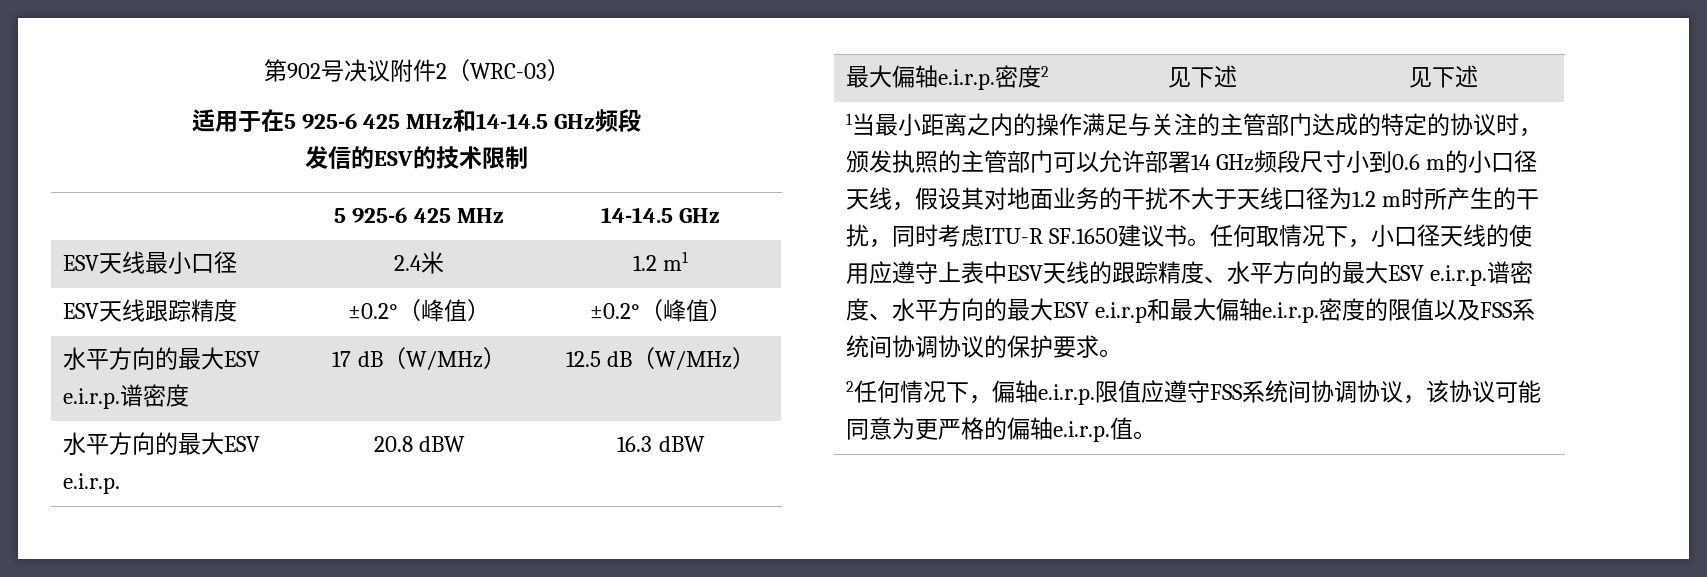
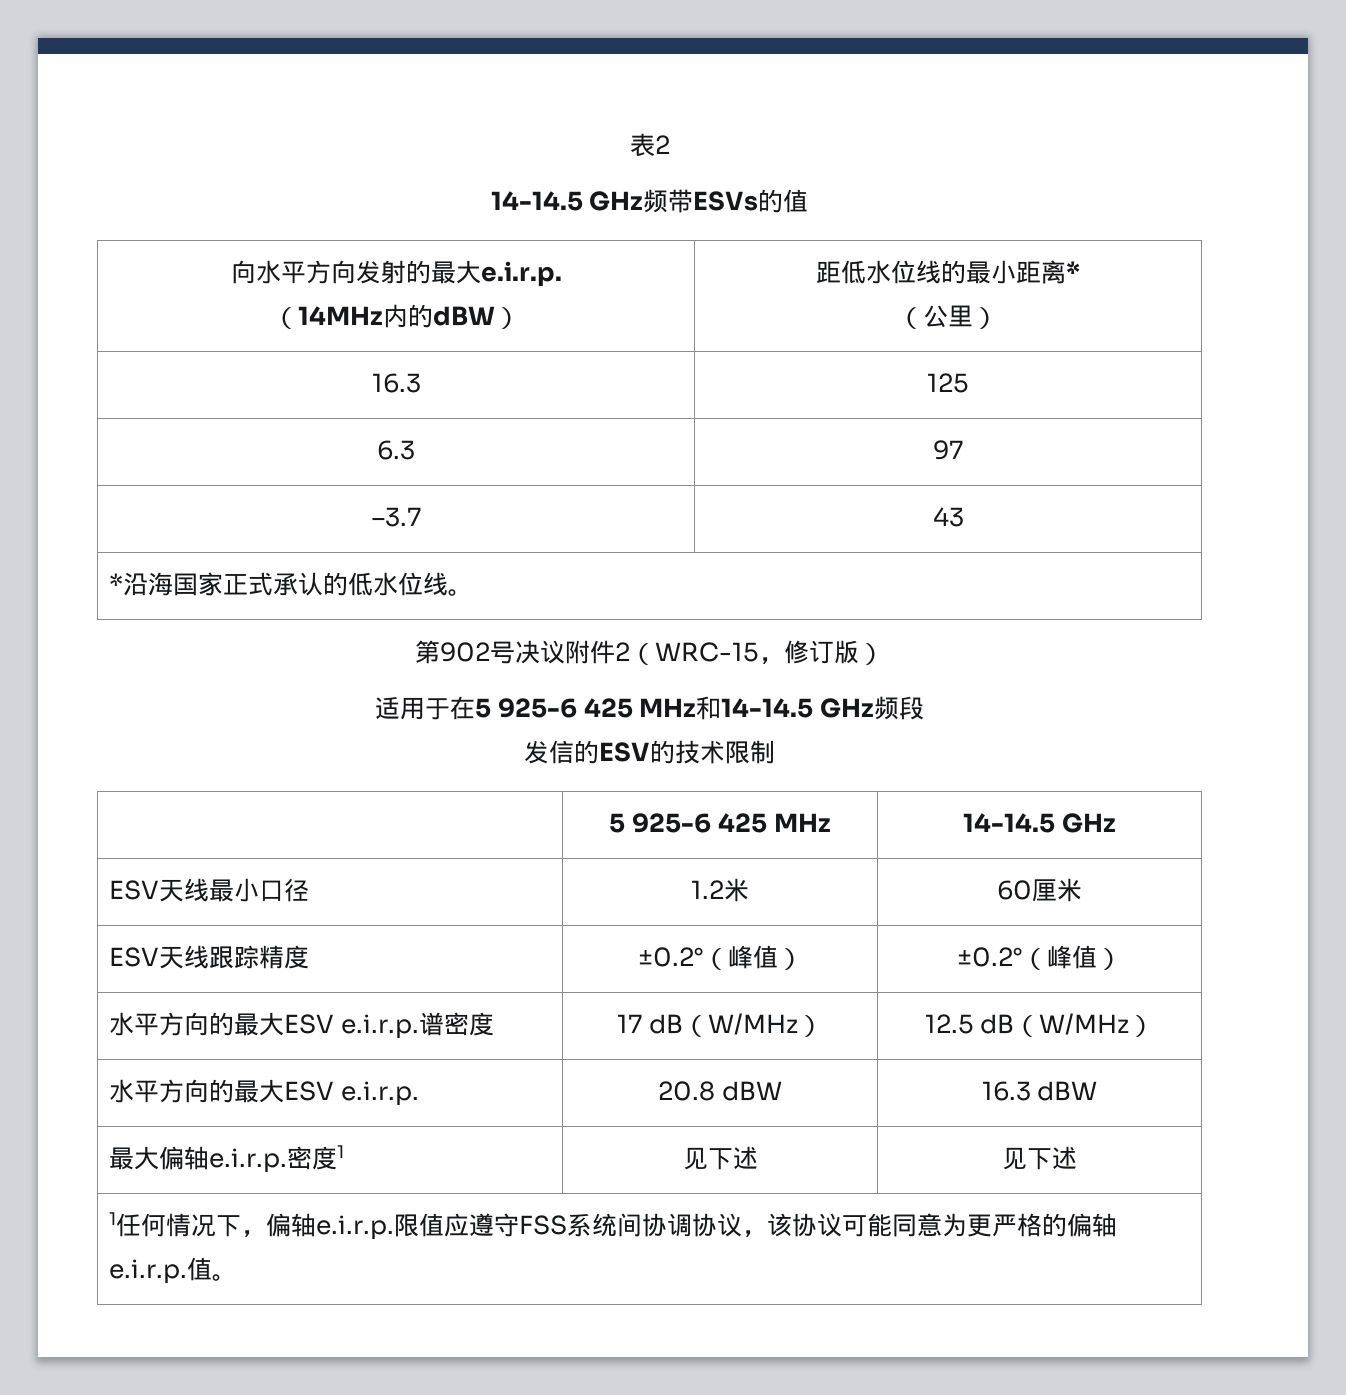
+ 表2
+ 14-14.5 GHz频带ESVs的值
+ 向水平方向发射的最大e.i.r.p.
+ （14MHz内的dBW） | 距低水位线的最小距离*
+ （公里）
+ 16.3 | 125
+ 6.3 | 97
+ –3.7 | 43
+ *沿海国家正式承认的低水位线。
- 第902号决议附件2（WRC-03）
+ 第902号决议附件2（WRC-15，修订版）
- ESV天线最小口径 | 2.4米 | 1.2 m1
+ ESV天线最小口径 | 1.2米 | 60厘米
- 最大偏轴e.i.r.p.密度2 | 见下述 | 见下述
+ 最大偏轴e.i.r.p.密度1 | 见下述 | 见下述
- 1当最小距离之内的操作满足与关注的主管部门达成的特定的协议时，颁发执照的主管部门可以允许部署14 GHz频段尺寸小到0.6 m的小口径天线，假设其对地面业务的干扰不大于天线口径为1.2 m时所产生的干扰，同时考虑ITU-R SF.1650建议书。任何取情况下，小口径天线的使用应遵守上表中ESV天线的跟踪精度、水平方向的最大ESV e.i.r.p.谱密度、水平方向的最大ESV e.i.r.p和最大偏轴e.i.r.p.密度的限值以及FSS系统间协调协议的保护要求。
- 2任何情况下，偏轴e.i.r.p.限值应遵守FSS系统间协调协议，该协议可能同意为更严格的偏轴e.i.r.p.值。
+ 1任何情况下，偏轴e.i.r.p.限值应遵守FSS系统间协调协议，该协议可能同意为更严格的偏轴e.i.r.p.值。

